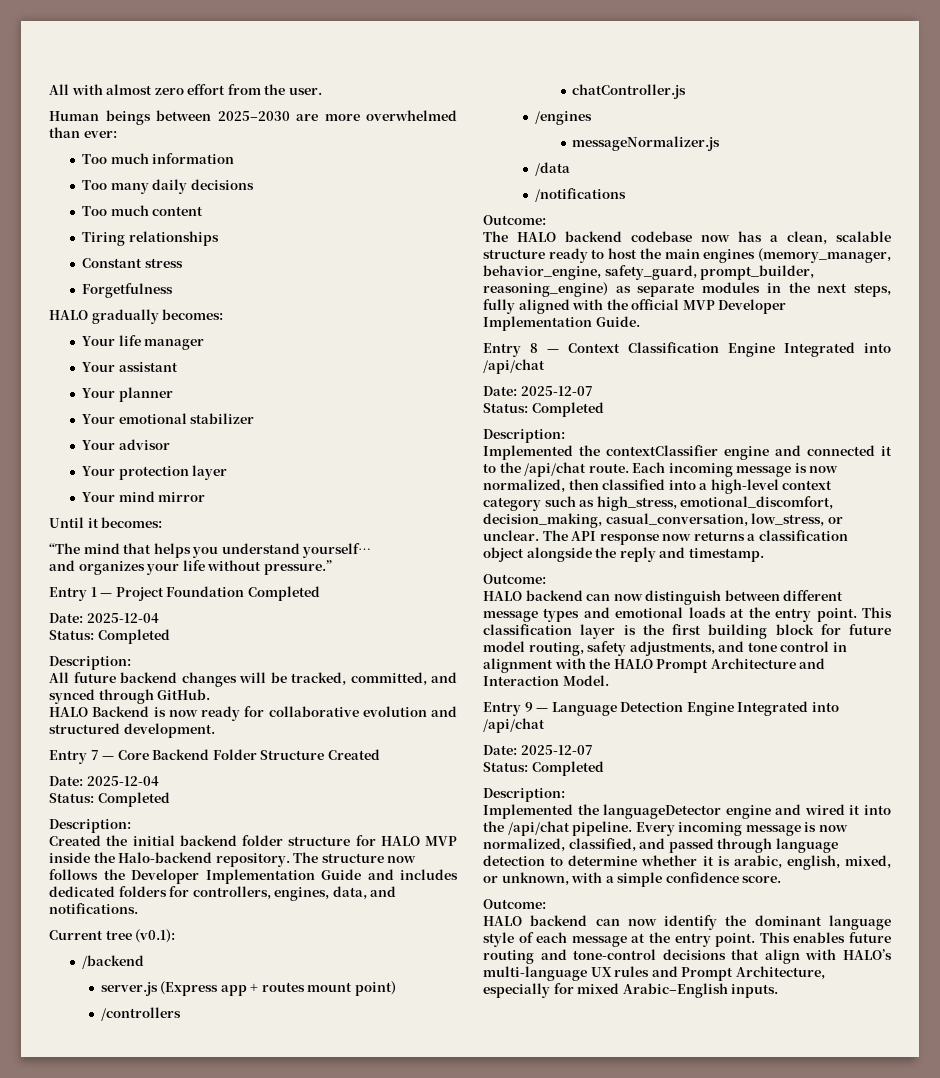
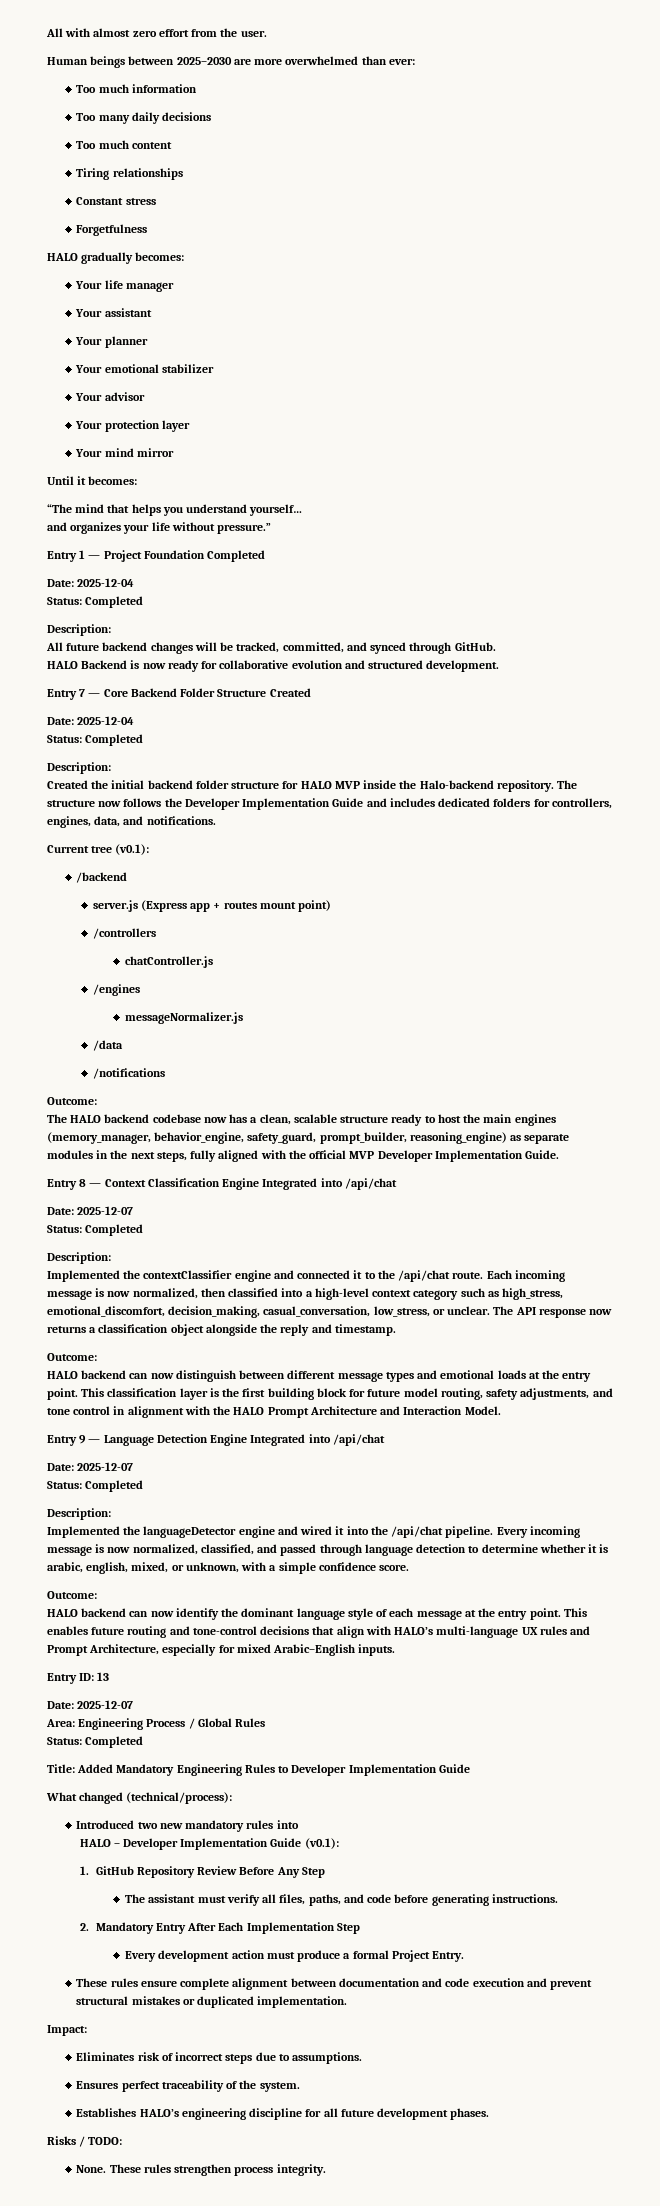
+ Entry ID: 13
+ Date: 2025-12-07
+ Area: Engineering Process / Global Rules
+ Status: Completed
+ Title: Added Mandatory Engineering Rules to Developer Implementation Guide
+ What changed (technical/process):
+ Introduced two new mandatory rules into
+ HALO – Developer Implementation Guide (v0.1):
+ 1. GitHub Repository Review Before Any Step
+ The assistant must verify all files, paths, and code before generating instructions.
+ 2. Mandatory Entry After Each Implementation Step
+ Every development action must produce a formal Project Entry.
+ These rules ensure complete alignment between documentation and code execution and prevent structural mistakes or duplicated implementation.
+ Impact:
+ Eliminates risk of incorrect steps due to assumptions.
+ Ensures perfect traceability of the system.
+ Establishes HALO’s engineering discipline for all future development phases.
+ Risks / TODO:
+ None. These rules strengthen process integrity.

